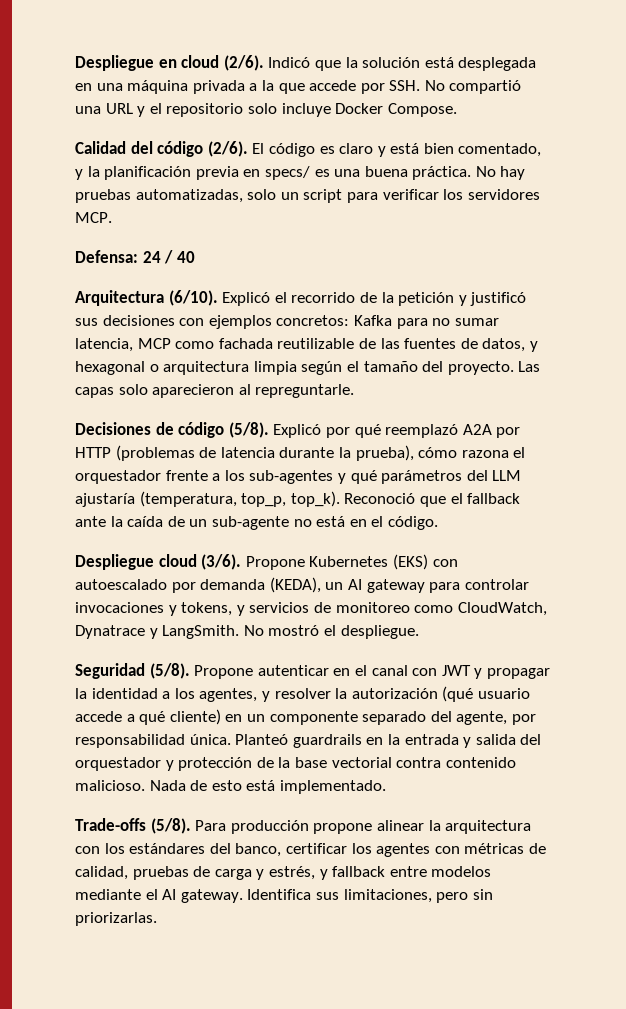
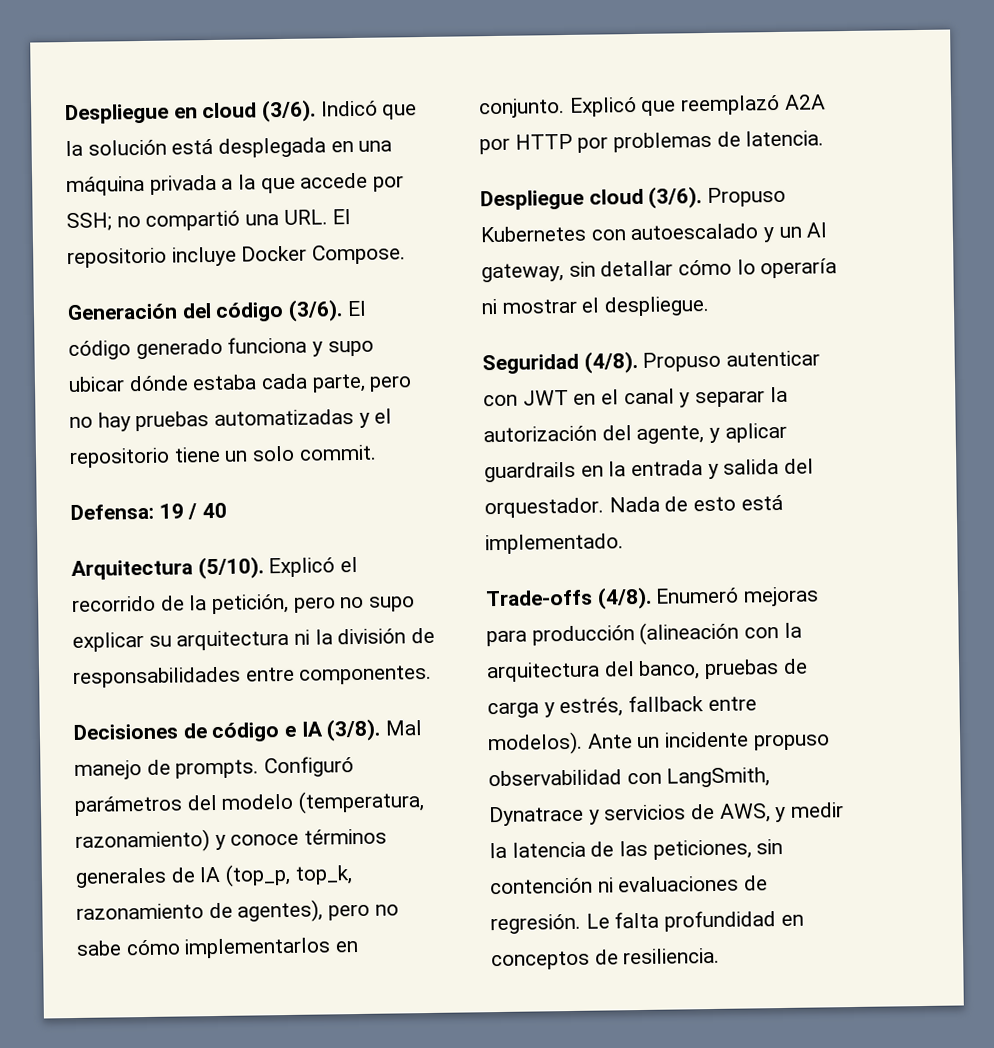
- Despliegue en cloud (2/6).
+ Despliegue en cloud (3/6).
- Indicó que la solución está desplegada en una máquina privada a la que accede por SSH. No compartió una URL y el repositorio solo incluye Docker Compose.
+ Indicó que la solución está desplegada en una máquina privada a la que accede por SSH; no compartió una URL. El repositorio incluye Docker Compose.
- Calidad del código (2/6).
+ Generación del código (3/6).
- El código es claro y está bien comentado, y la planificación previa en specs/ es una buena práctica. No hay pruebas automatizadas, solo un script para verificar los servidores MCP.
+ El código generado funciona y supo ubicar dónde estaba cada parte, pero no hay pruebas automatizadas y el repositorio tiene un solo commit.
- Defensa: 24 / 40
+ Defensa: 19 / 40
- Arquitectura (6/10).
+ Arquitectura (5/10).
- Explicó el recorrido de la petición y justificó sus decisiones con ejemplos concretos: Kafka para no sumar latencia, MCP como fachada reutilizable de las fuentes de datos, y hexagonal o arquitectura limpia según el tamaño del proyecto. Las capas solo aparecieron al repreguntarle.
- Decisiones de código (5/8). Explicó por qué reemplazó A2A por HTTP (problemas de latencia durante la prueba), cómo razona el orquestador frente a los sub-agentes y qué parámetros del LLM ajustaría (temperatura, top_p, top_k). Reconoció que el fallback ante la caída de un sub-agente no está en el código.
- Despliegue cloud (3/6). Propone Kubernetes (EKS) con autoescalado por demanda (KEDA), un AI gateway para controlar invocaciones y tokens, y servicios de monitoreo como CloudWatch, Dynatrace y LangSmith. No mostró el despliegue.
- Seguridad (5/8). Propone autenticar en el canal con JWT y propagar la identidad a los agentes, y resolver la autorización (qué usuario accede a qué cliente) en un componente separado del agente, por responsabilidad única. Planteó guardrails en la entrada y salida del orquestador y protección de la base vectorial contra contenido malicioso.
+ Explicó el recorrido de la petición, pero no supo explicar su arquitectura ni la división de responsabilidades entre componentes.
+ Decisiones de código e IA (3/8). Mal manejo de prompts. Configuró parámetros del modelo (temperatura, razonamiento) y conoce términos generales de IA (top_p, top_k, razonamiento de agentes), pero no sabe cómo implementarlos en conjunto. Explicó que reemplazó A2A por HTTP por problemas de latencia.
+ Despliegue cloud (3/6). Propuso Kubernetes con autoescalado y un AI gateway, sin detallar cómo lo operaría ni mostrar el despliegue.
+ Seguridad (4/8). Propuso autenticar con JWT en el canal y separar la autorización del agente, y aplicar guardrails en la entrada y salida del orquestador.
- Trade-offs (5/8). Para producción propone alinear la arquitectura con los estándares del banco, certificar los agentes con métricas de calidad, pruebas de carga y estrés, y fallback entre modelos mediante el AI gateway. Identifica sus limitaciones, pero sin priorizarlas.
+ Trade-offs (4/8). Enumeró mejoras para producción (alineación con la arquitectura del banco, pruebas de carga y estrés, fallback entre modelos). Ante un incidente propuso observabilidad con LangSmith, Dynatrace y servicios de AWS, y medir la latencia de las peticiones, sin contención ni evaluaciones de regresión. Le falta profundidad en conceptos de resiliencia.

